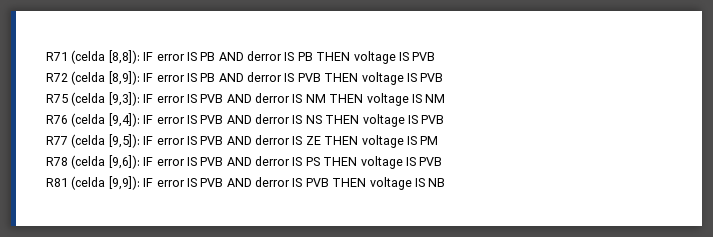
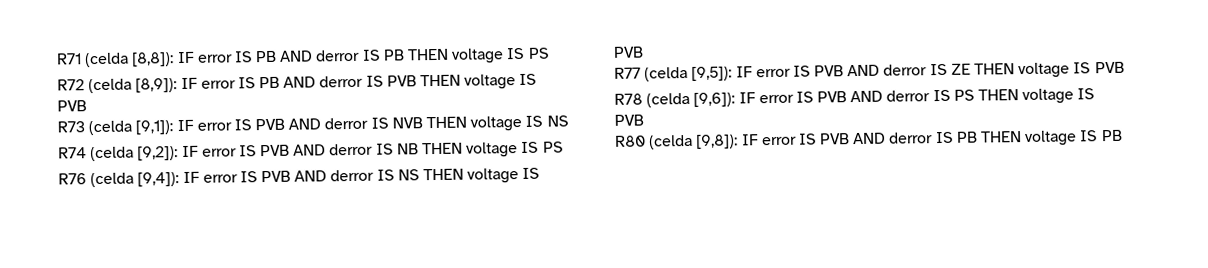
- R71 (celda [8,8]): IF error IS PB AND derror IS PB THEN voltage IS PVB
+ R71 (celda [8,8]): IF error IS PB AND derror IS PB THEN voltage IS PS
- R75 (celda [9,3]): IF error IS PVB AND derror IS NM THEN voltage IS NM
+ R73 (celda [9,1]): IF error IS PVB AND derror IS NVB THEN voltage IS NS
+ R74 (celda [9,2]): IF error IS PVB AND derror IS NB THEN voltage IS PS
- R77 (celda [9,5]): IF error IS PVB AND derror IS ZE THEN voltage IS PM
+ R77 (celda [9,5]): IF error IS PVB AND derror IS ZE THEN voltage IS PVB
- R81 (celda [9,9]): IF error IS PVB AND derror IS PVB THEN voltage IS NB
+ R80 (celda [9,8]): IF error IS PVB AND derror IS PB THEN voltage IS PB

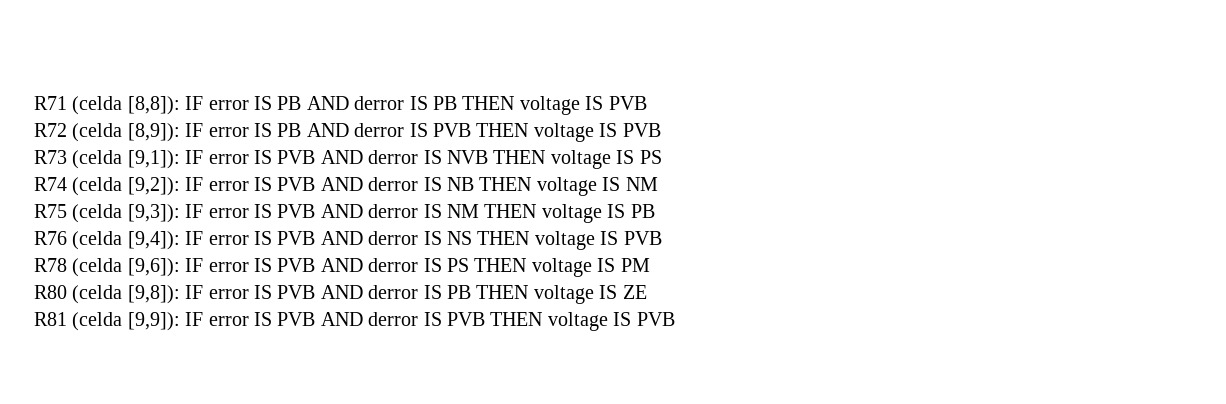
- R71 (celda [8,8]): IF error IS PB AND derror IS PB THEN voltage IS PS
+ R71 (celda [8,8]): IF error IS PB AND derror IS PB THEN voltage IS PVB
- R73 (celda [9,1]): IF error IS PVB AND derror IS NVB THEN voltage IS NS
+ R73 (celda [9,1]): IF error IS PVB AND derror IS NVB THEN voltage IS PS
- R74 (celda [9,2]): IF error IS PVB AND derror IS NB THEN voltage IS PS
+ R74 (celda [9,2]): IF error IS PVB AND derror IS NB THEN voltage IS NM
+ R75 (celda [9,3]): IF error IS PVB AND derror IS NM THEN voltage IS PB
- R77 (celda [9,5]): IF error IS PVB AND derror IS ZE THEN voltage IS PVB
- R78 (celda [9,6]): IF error IS PVB AND derror IS PS THEN voltage IS PVB
+ R78 (celda [9,6]): IF error IS PVB AND derror IS PS THEN voltage IS PM
- R80 (celda [9,8]): IF error IS PVB AND derror IS PB THEN voltage IS PB
+ R80 (celda [9,8]): IF error IS PVB AND derror IS PB THEN voltage IS ZE
+ R81 (celda [9,9]): IF error IS PVB AND derror IS PVB THEN voltage IS PVB

